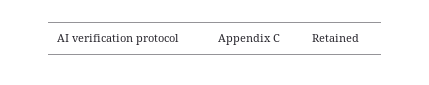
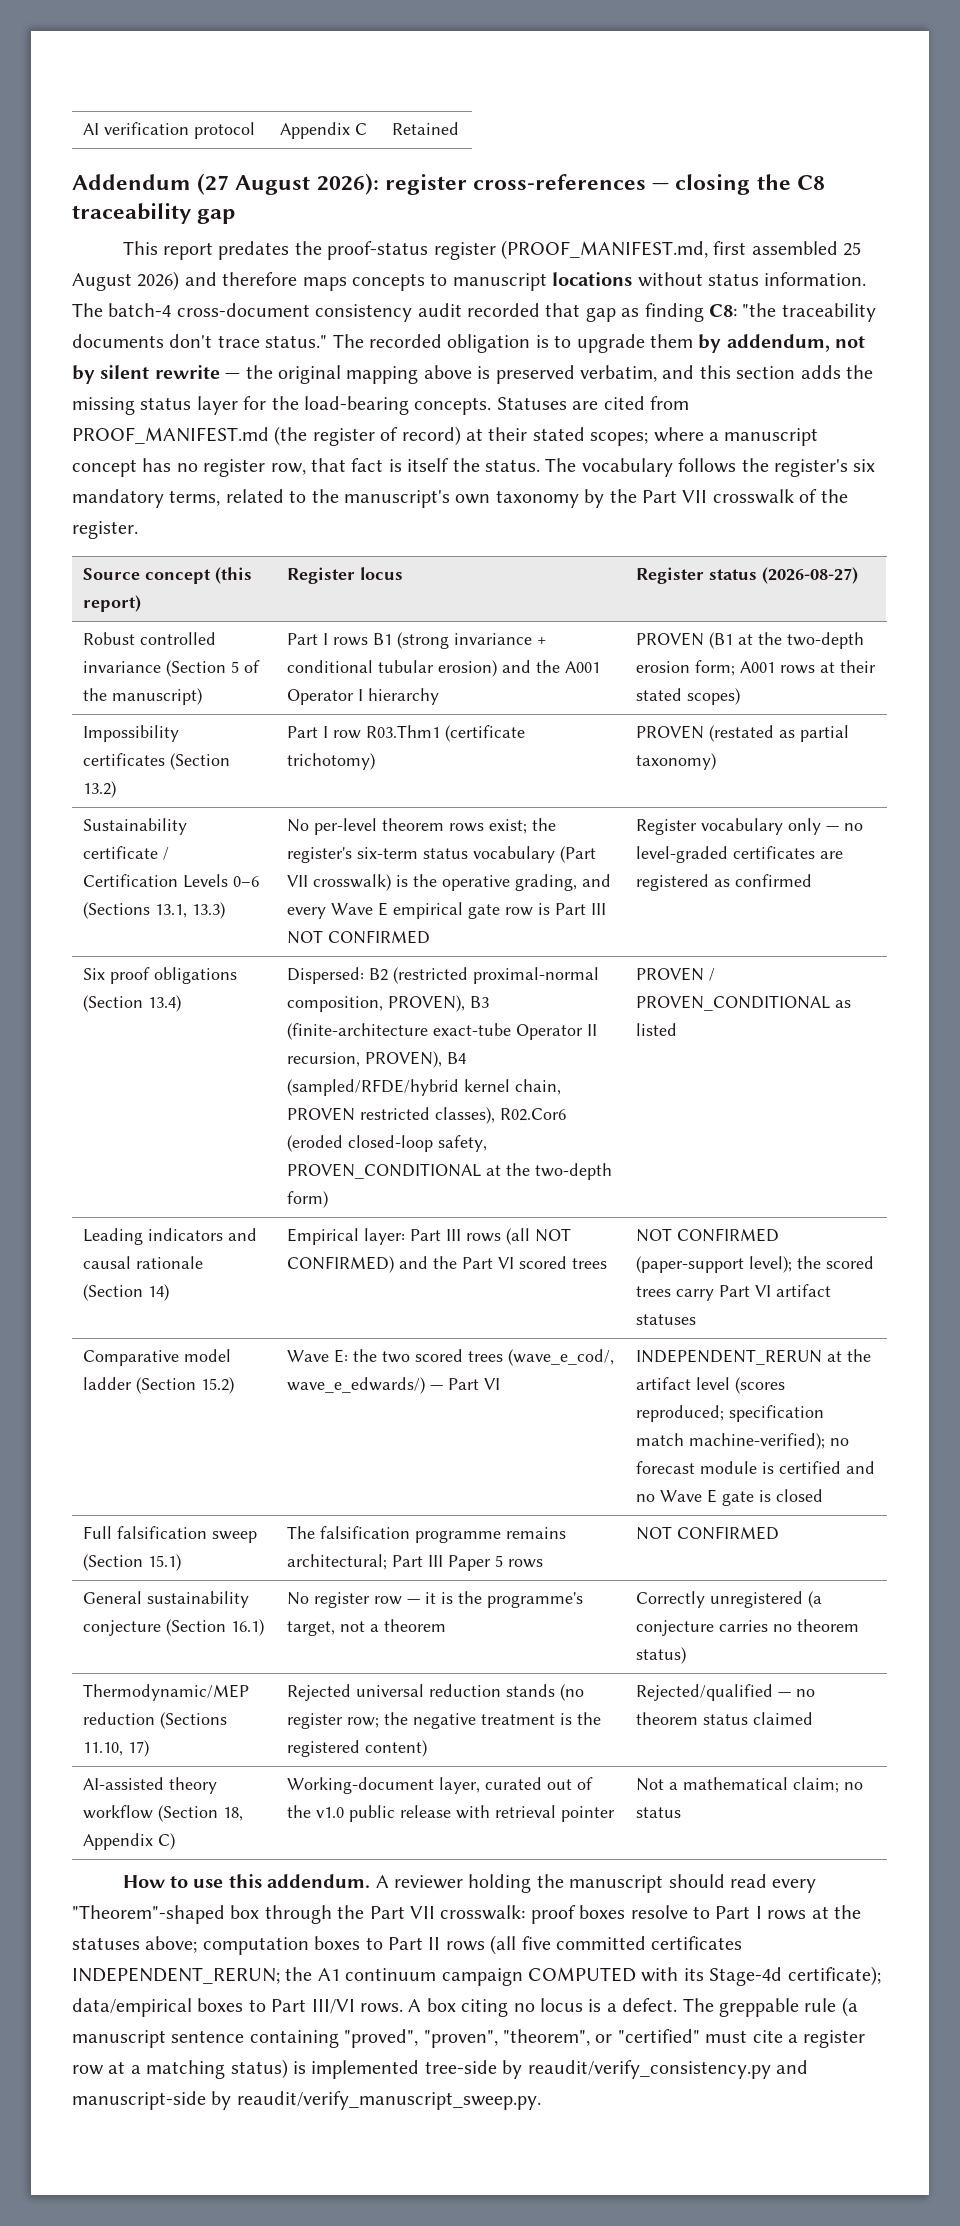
+ Addendum (27 August 2026): register cross-references — closing the C8 traceability gap
+ This report predates the proof-status register (PROOF_MANIFEST.md, first assembled 25 August 2026) and therefore maps concepts to manuscript locations without status information. The batch-4 cross-document consistency audit recorded that gap as finding C8: "the traceability documents don't trace status." The recorded obligation is to upgrade them by addendum, not by silent rewrite — the original mapping above is preserved verbatim, and this section adds the missing status layer for the load-bearing concepts. Statuses are cited from PROOF_MANIFEST.md (the register of record) at their stated scopes; where a manuscript concept has no register row, that fact is itself the status. The vocabulary follows the register's six mandatory terms, related to the manuscript's own taxonomy by the Part VII crosswalk of the register.
+ Source concept (this report) | Register locus | Register status (2026-08-27)
+ Robust controlled invariance (Section 5 of the manuscript) | Part I rows B1 (strong invariance + conditional tubular erosion) and the A001 Operator I hierarchy | PROVEN (B1 at the two-depth erosion form; A001 rows at their stated scopes)
+ Impossibility certificates (Section 13.2) | Part I row R03.Thm1 (certificate trichotomy) | PROVEN (restated as partial taxonomy)
+ Sustainability certificate / Certification Levels 0–6 (Sections 13.1, 13.3) | No per-level theorem rows exist; the register's six-term status vocabulary (Part VII crosswalk) is the operative grading, and every Wave E empirical gate row is Part III NOT CONFIRMED | Register vocabulary only — no level-graded certificates are registered as confirmed
+ Six proof obligations (Section 13.4) | Dispersed: B2 (restricted proximal-normal composition, PROVEN), B3 (finite-architecture exact-tube Operator II recursion, PROVEN), B4 (sampled/RFDE/hybrid kernel chain, PROVEN restricted classes), R02.Cor6 (eroded closed-loop safety, PROVEN_CONDITIONAL at the two-depth form) | PROVEN / PROVEN_CONDITIONAL as listed
+ Leading indicators and causal rationale (Section 14) | Empirical layer: Part III rows (all NOT CONFIRMED) and the Part VI scored trees | NOT CONFIRMED (paper-support level); the scored trees carry Part VI artifact statuses
+ Comparative model ladder (Section 15.2) | Wave E: the two scored trees (wave_e_cod/, wave_e_edwards/) — Part VI | INDEPENDENT_RERUN at the artifact level (scores reproduced; specification match machine-verified); no forecast module is certified and no Wave E gate is closed
+ Full falsification sweep (Section 15.1) | The falsification programme remains architectural; Part III Paper 5 rows | NOT CONFIRMED
+ General sustainability conjecture (Section 16.1) | No register row — it is the programme's target, not a theorem | Correctly unregistered (a conjecture carries no theorem status)
+ Thermodynamic/MEP reduction (Sections 11.10, 17) | Rejected universal reduction stands (no register row; the negative treatment is the registered content) | Rejected/qualified — no theorem status claimed
+ AI-assisted theory workflow (Section 18, Appendix C) | Working-document layer, curated out of the v1.0 public release with retrieval pointer | Not a mathematical claim; no status
+ How to use this addendum. A reviewer holding the manuscript should read every "Theorem"-shaped box through the Part VII crosswalk: proof boxes resolve to Part I rows at the statuses above; computation boxes to Part II rows (all five committed certificates INDEPENDENT_RERUN; the A1 continuum campaign COMPUTED with its Stage-4d certificate); data/empirical boxes to Part III/VI rows. A box citing no locus is a defect. The greppable rule (a manuscript sentence containing "proved", "proven", "theorem", or "certified" must cite a register row at a matching status) is implemented tree-side by reaudit/verify_consistency.py and manuscript-side by reaudit/verify_manuscript_sweep.py.

